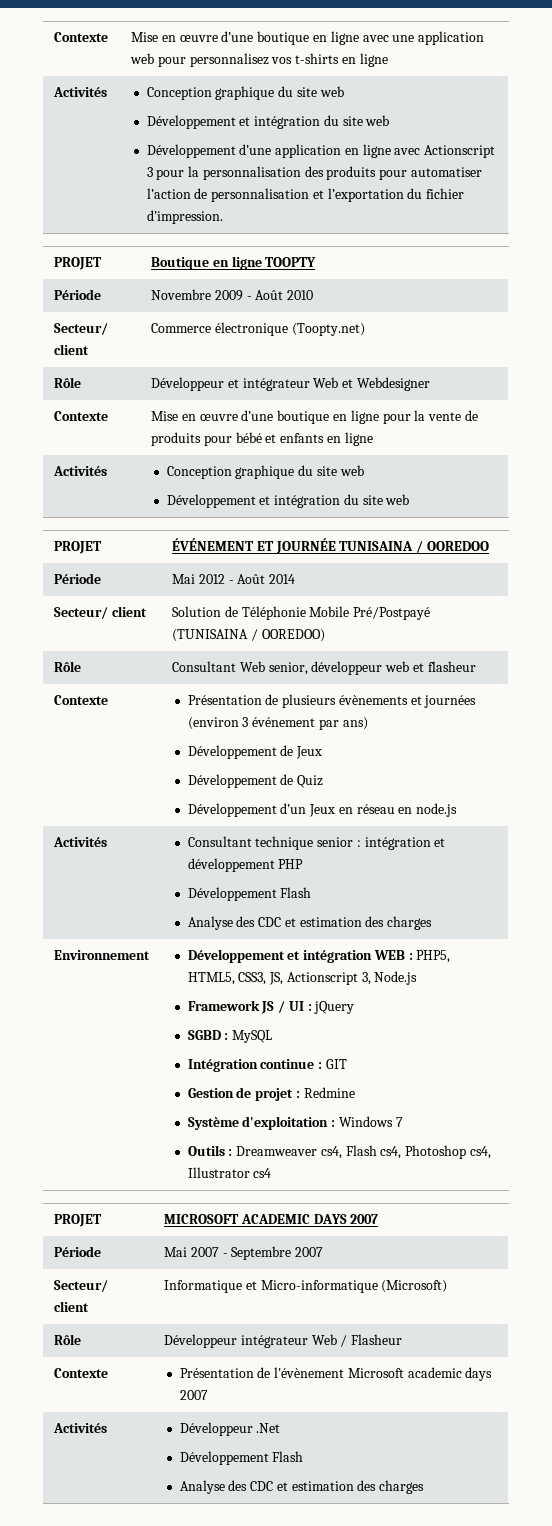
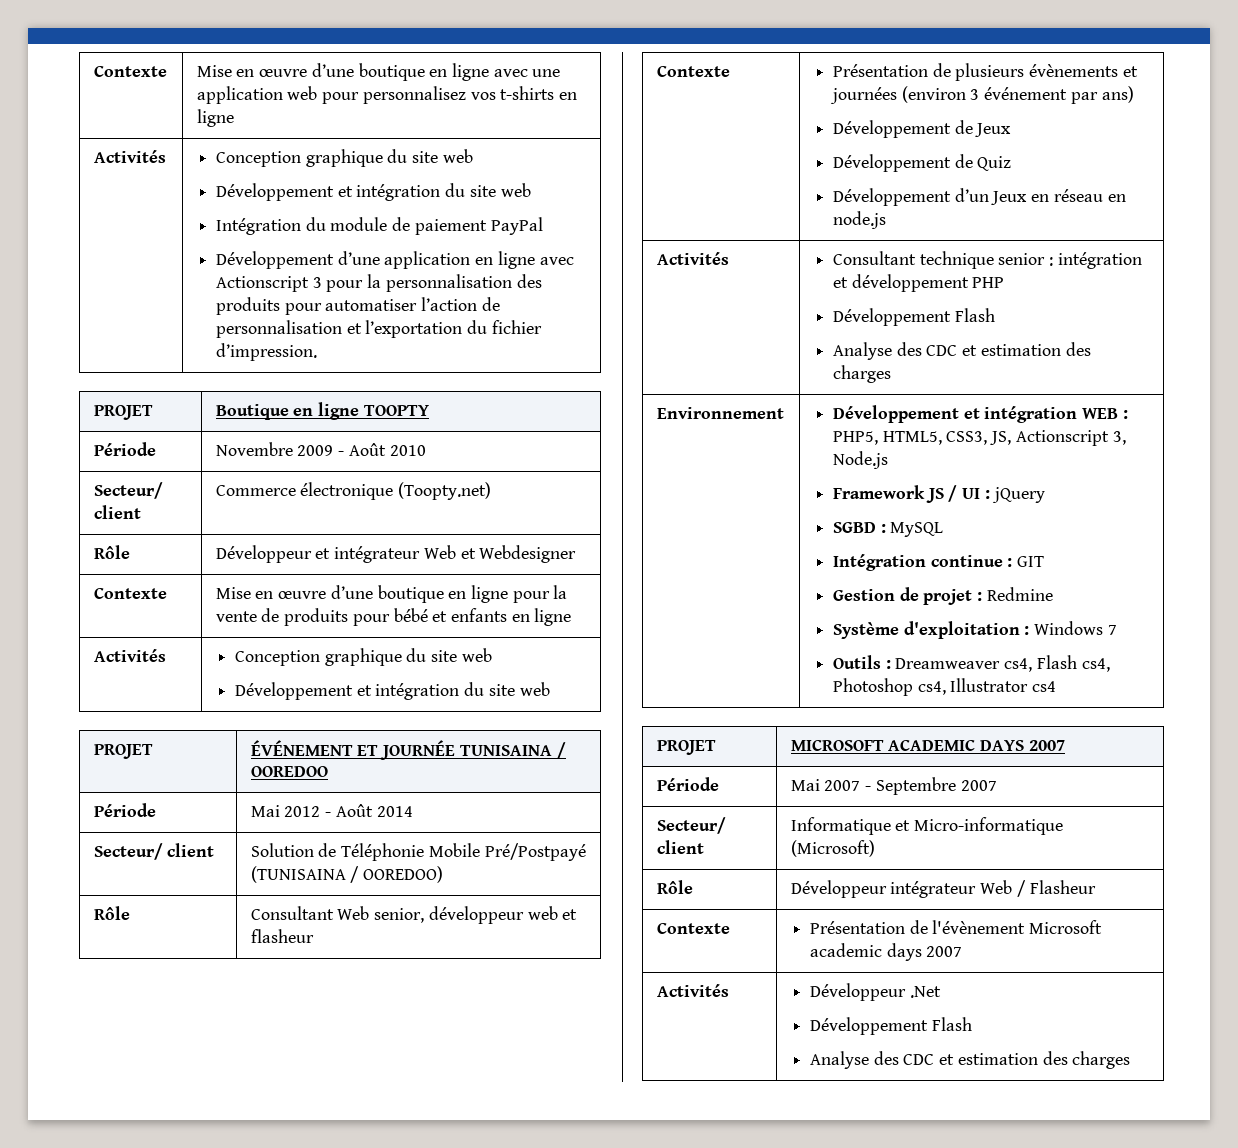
+ Intégration du module de paiement PayPal

